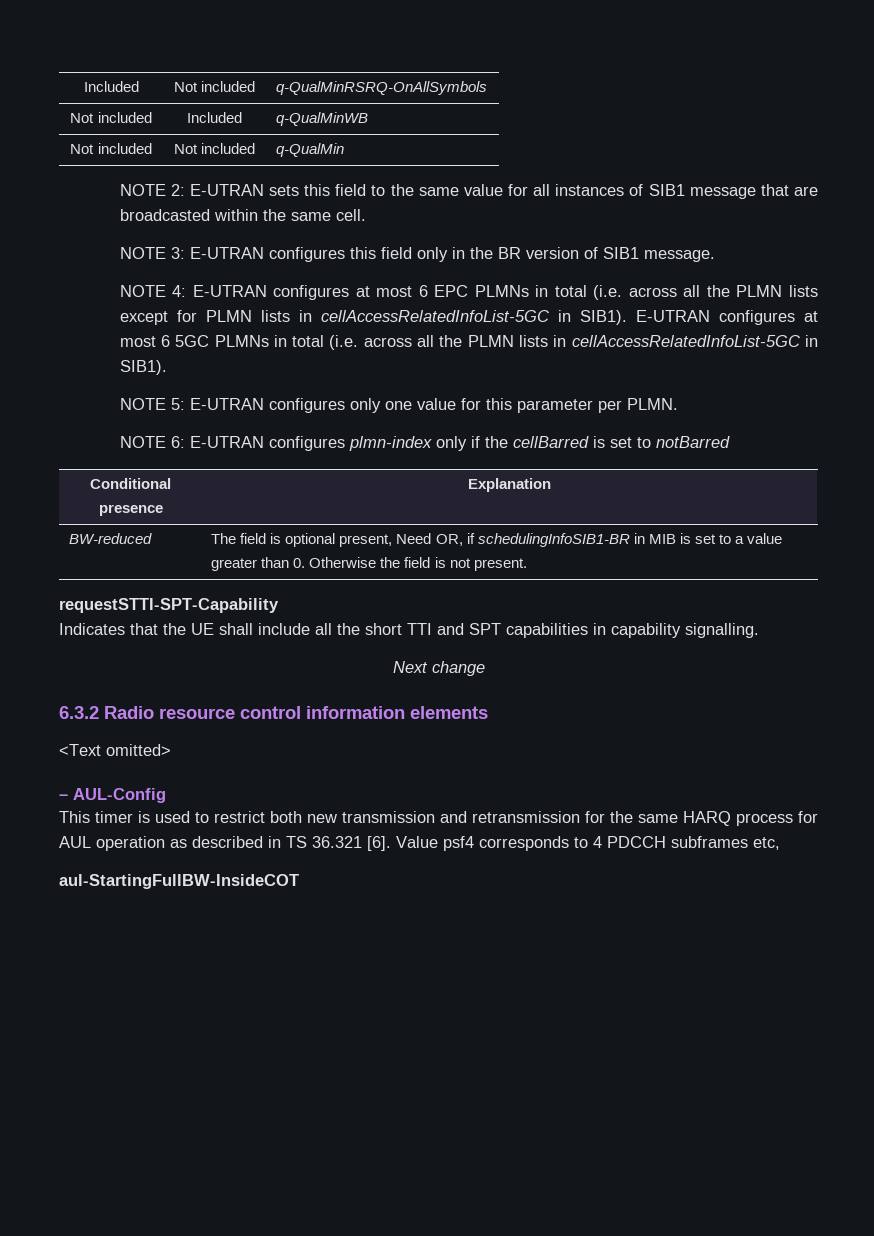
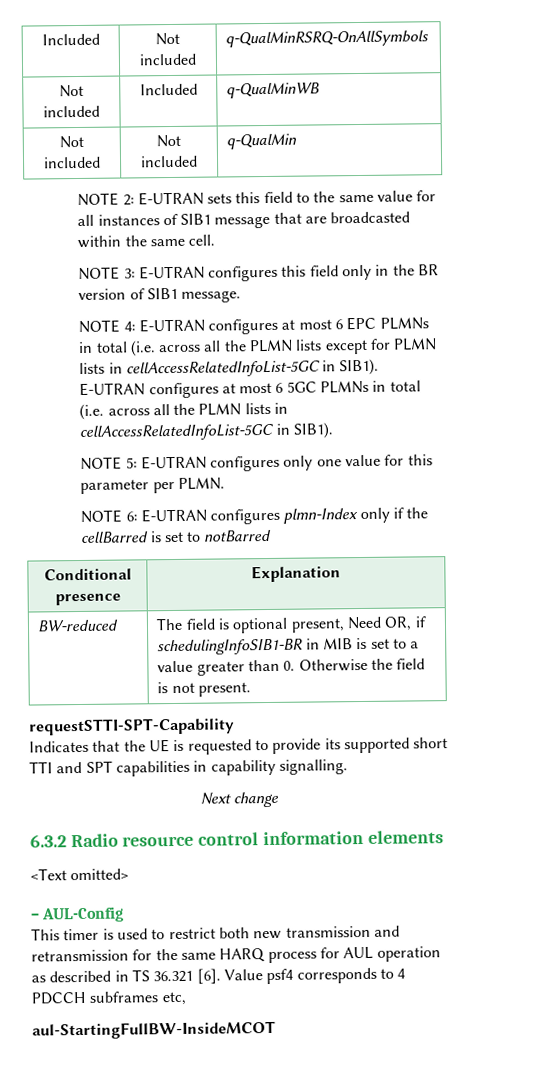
- NOTE 6: E-UTRAN configures plmn-index only if the cellBarred is set to notBarred
+ NOTE 6: E-UTRAN configures plmn-Index only if the cellBarred is set to notBarred
- Indicates that the UE shall include all the short TTI and SPT capabilities in capability signalling.
+ Indicates that the UE is requested to provide its supported short TTI and SPT capabilities in capability signalling.
- aul-StartingFullBW-InsideCOT
+ aul-StartingFullBW-InsideMCOT

